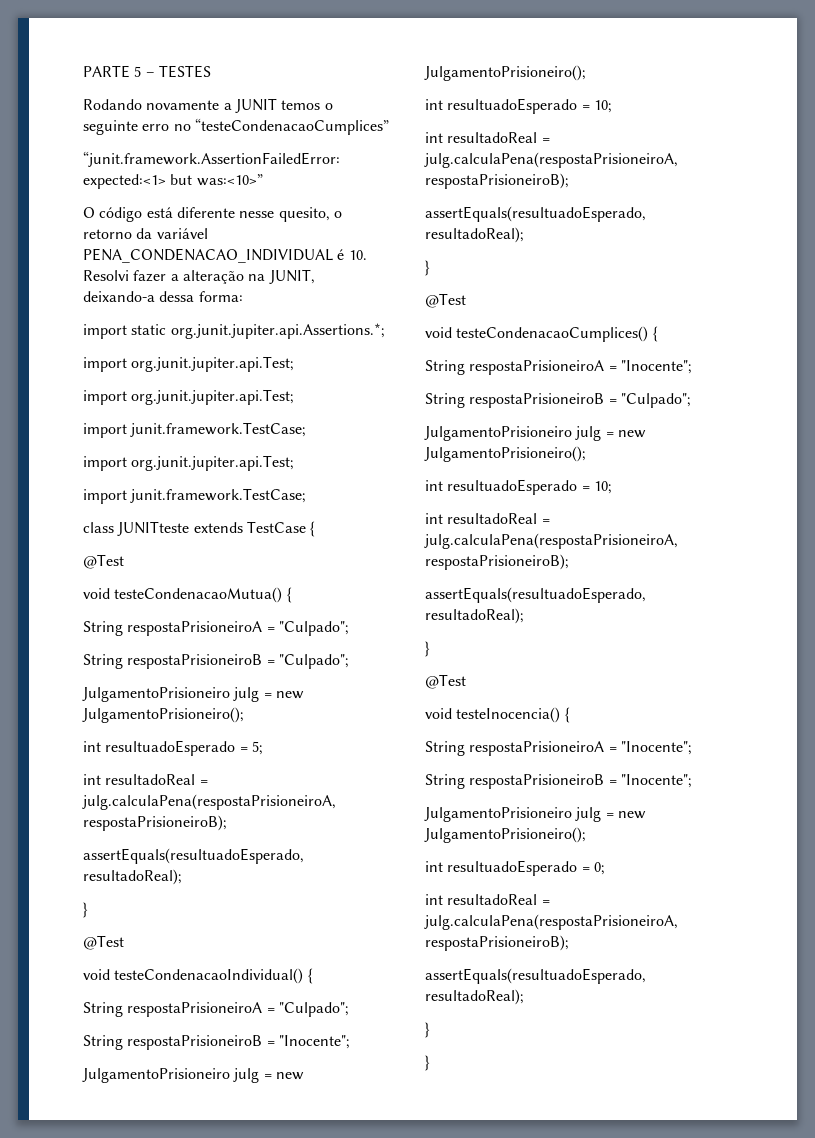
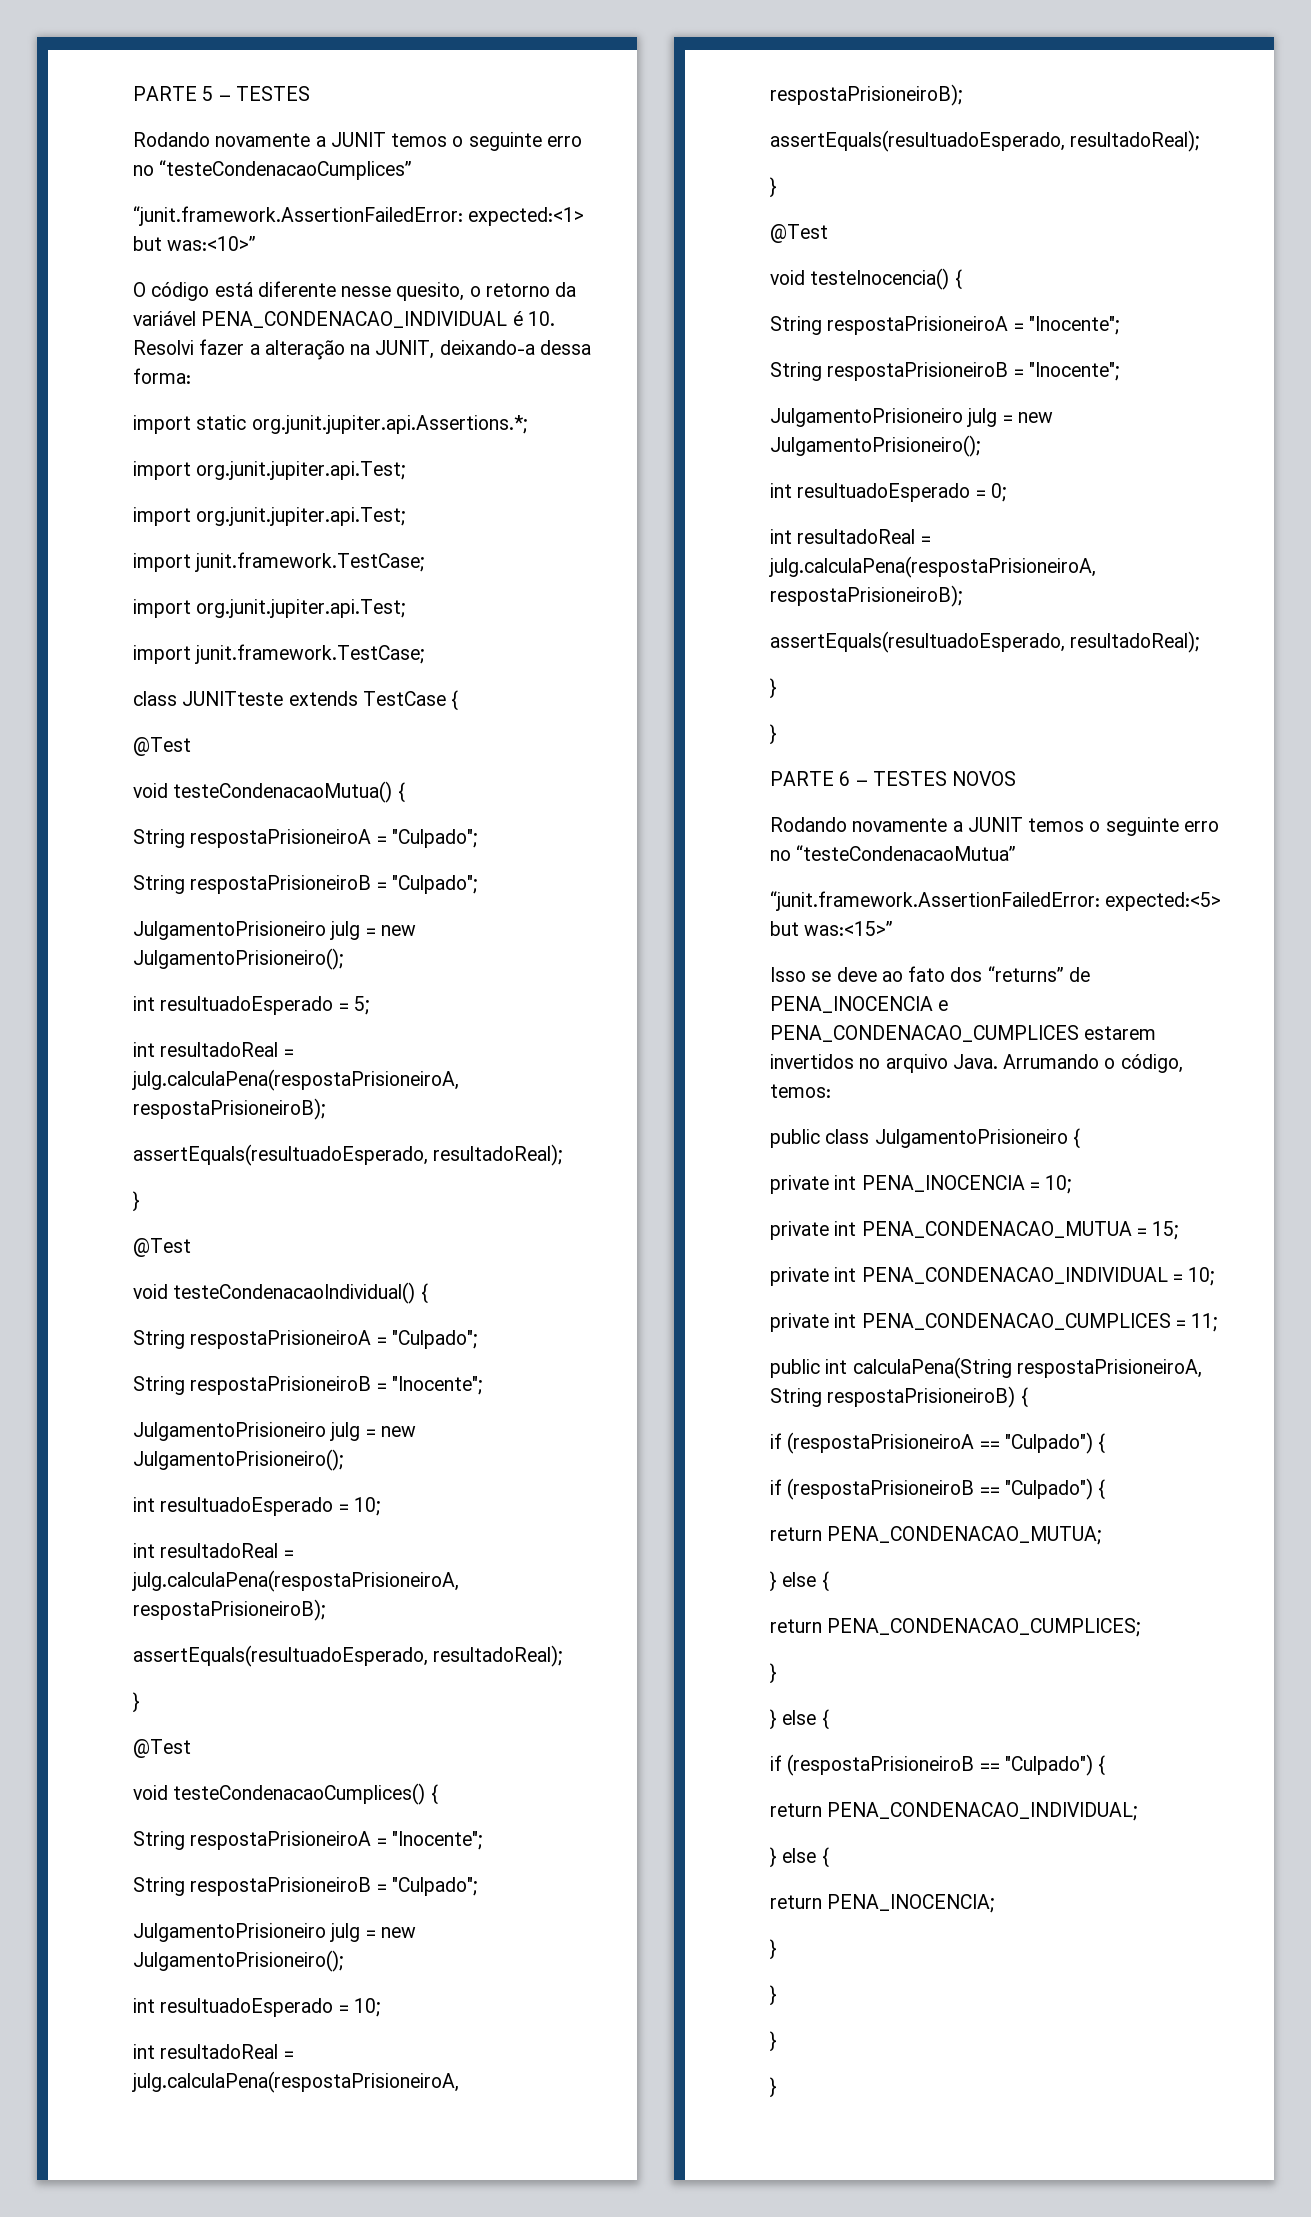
+ PARTE 6 – TESTES NOVOS
+ Rodando novamente a JUNIT temos o seguinte erro no “testeCondenacaoMutua”
+ “junit.framework.AssertionFailedError: expected:<5> but was:<15>”
+ Isso se deve ao fato dos “returns” de PENA_INOCENCIA e PENA_CONDENACAO_CUMPLICES estarem invertidos no arquivo Java. Arrumando o código, temos:
+ public class JulgamentoPrisioneiro {
+ private int PENA_INOCENCIA = 10;
+ private int PENA_CONDENACAO_MUTUA = 15;
+ private int PENA_CONDENACAO_INDIVIDUAL = 10;
+ private int PENA_CONDENACAO_CUMPLICES = 11;
+ public int calculaPena(String respostaPrisioneiroA, String respostaPrisioneiroB) {
+ if (respostaPrisioneiroA == "Culpado") {
+ if (respostaPrisioneiroB == "Culpado") {
+ return PENA_CONDENACAO_MUTUA;
+ } else {
+ return PENA_CONDENACAO_CUMPLICES;
+ }
+ } else {
+ if (respostaPrisioneiroB == "Culpado") {
+ return PENA_CONDENACAO_INDIVIDUAL;
+ } else {
+ return PENA_INOCENCIA;
+ }
+ }
+ }
+ }

